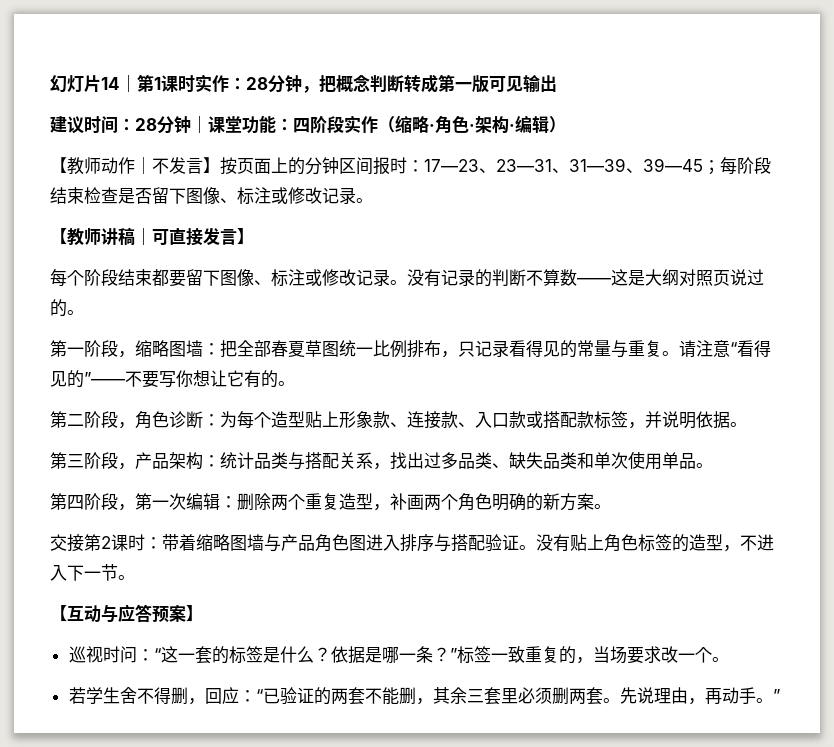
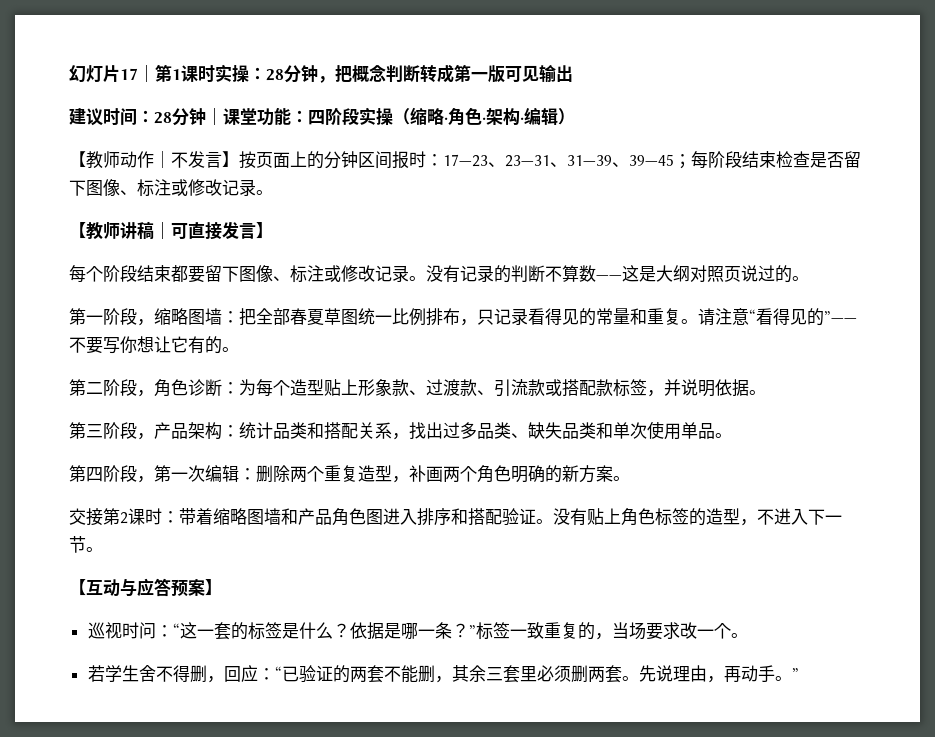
- 幻灯片14｜第1课时实作：28分钟，把概念判断转成第一版可见输出
+ 幻灯片17｜第1课时实操：28分钟，把概念判断转成第一版可见输出
- 建议时间：28分钟｜课堂功能：四阶段实作（缩略·角色·架构·编辑）
+ 建议时间：28分钟｜课堂功能：四阶段实操（缩略·角色·架构·编辑）
- 第一阶段，缩略图墙：把全部春夏草图统一比例排布，只记录看得见的常量与重复。
+ 第一阶段，缩略图墙：把全部春夏草图统一比例排布，只记录看得见的常量和重复。
- 第二阶段，角色诊断：为每个造型贴上形象款、连接款、入口款或搭配款标签，并说明依据。
+ 第二阶段，角色诊断：为每个造型贴上形象款、过渡款、引流款或搭配款标签，并说明依据。
- 第三阶段，产品架构：统计品类与搭配关系，找出过多品类、缺失品类和单次使用单品。
+ 第三阶段，产品架构：统计品类和搭配关系，找出过多品类、缺失品类和单次使用单品。
- 交接第2课时：带着缩略图墙与产品角色图进入排序与搭配验证。
+ 交接第2课时：带着缩略图墙和产品角色图进入排序和搭配验证。

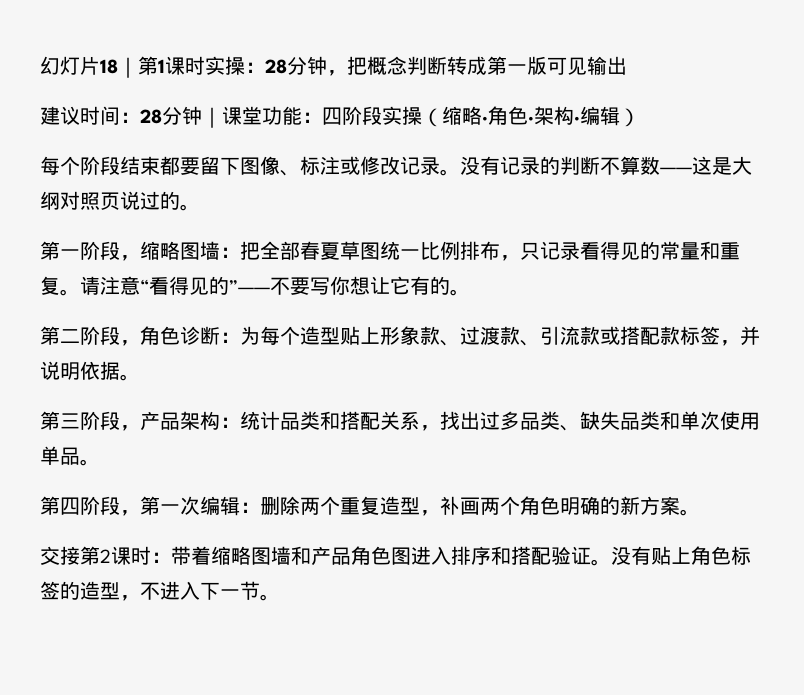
- 幻灯片17｜第1课时实操：28分钟，把概念判断转成第一版可见输出
+ 幻灯片18｜第1课时实操：28分钟，把概念判断转成第一版可见输出
- 【教师动作｜不发言】按页面上的分钟区间报时：17—23、23—31、31—39、39—45；每阶段结束检查是否留下图像、标注或修改记录。
- 【教师讲稿｜可直接发言】
- 【互动与应答预案】
- 巡视时问：“这一套的标签是什么？依据是哪一条？”标签一致重复的，当场要求改一个。
- 若学生舍不得删，回应：“已验证的两套不能删，其余三套里必须删两套。先说理由，再动手。”

